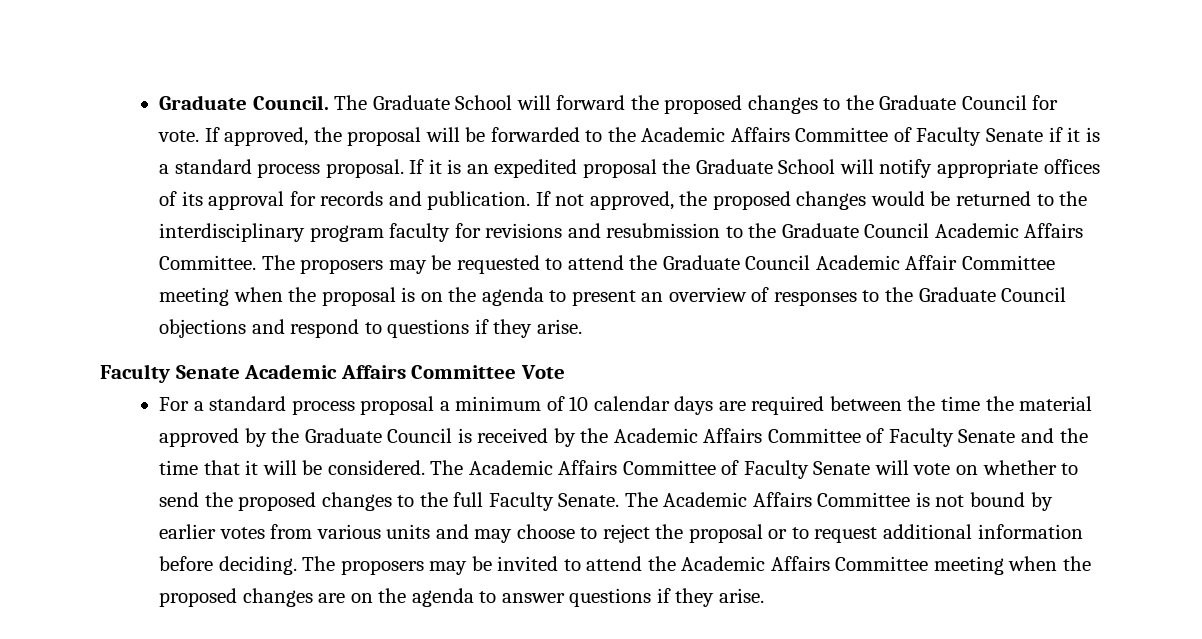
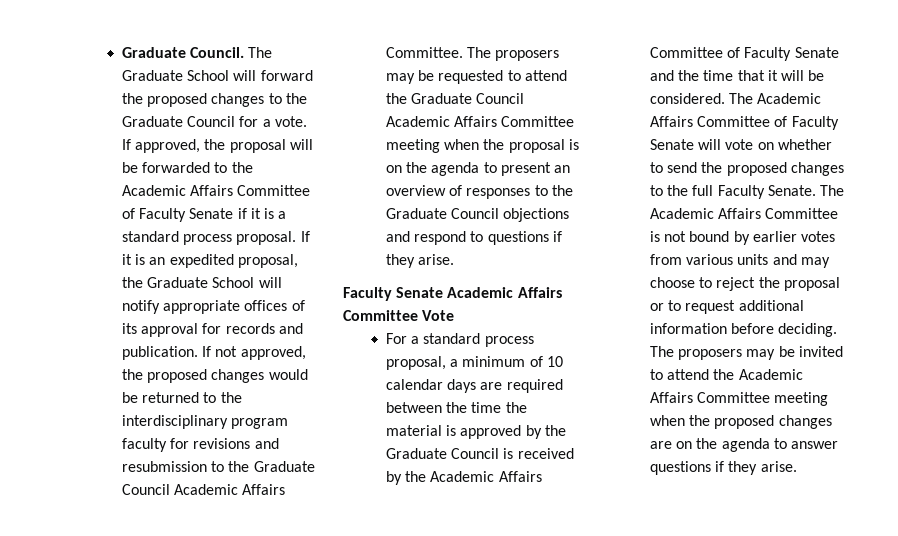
- The Graduate School will forward the proposed changes to the Graduate Council for vote.
+ The Graduate School will forward the proposed changes to the Graduate Council for a vote.
- If it is an expedited proposal the Graduate School will notify appropriate offices of its approval for records and publication.
+ If it is an expedited proposal, the Graduate School will notify appropriate offices of its approval for records and publication.
- The proposers may be requested to attend the Graduate Council Academic Affair Committee meeting when the proposal is on the agenda to present an overview of responses to the Graduate Council objections and respond to questions if they arise.
+ The proposers may be requested to attend the Graduate Council Academic Affairs Committee meeting when the proposal is on the agenda to present an overview of responses to the Graduate Council objections and respond to questions if they arise.
- For a standard process proposal a minimum of 10 calendar days are required between the time the material approved by the Graduate Council is received by the Academic Affairs Committee of Faculty Senate and the time that it will be considered.
+ For a standard process proposal, a minimum of 10 calendar days are required between the time the material is approved by the Graduate Council is received by the Academic Affairs Committee of Faculty Senate and the time that it will be considered.

